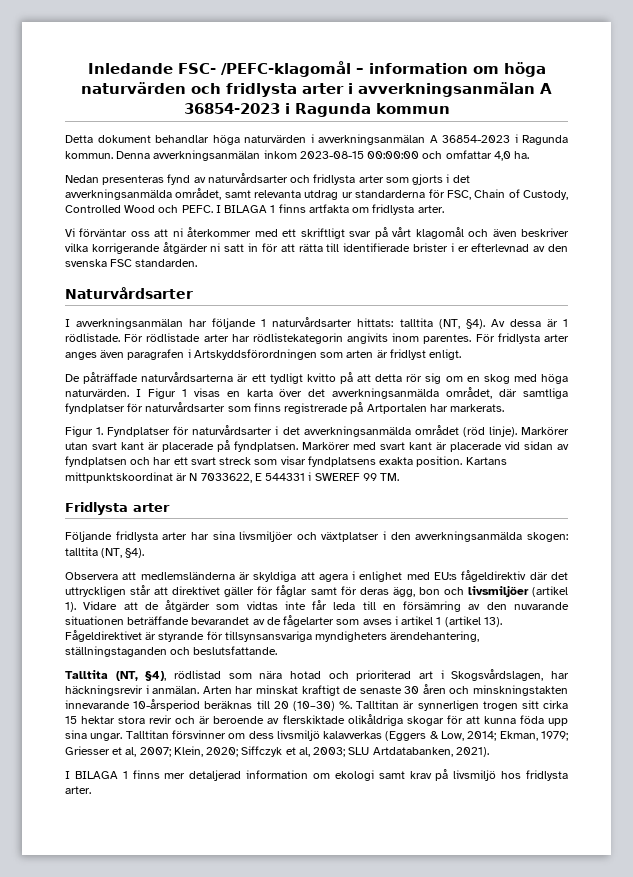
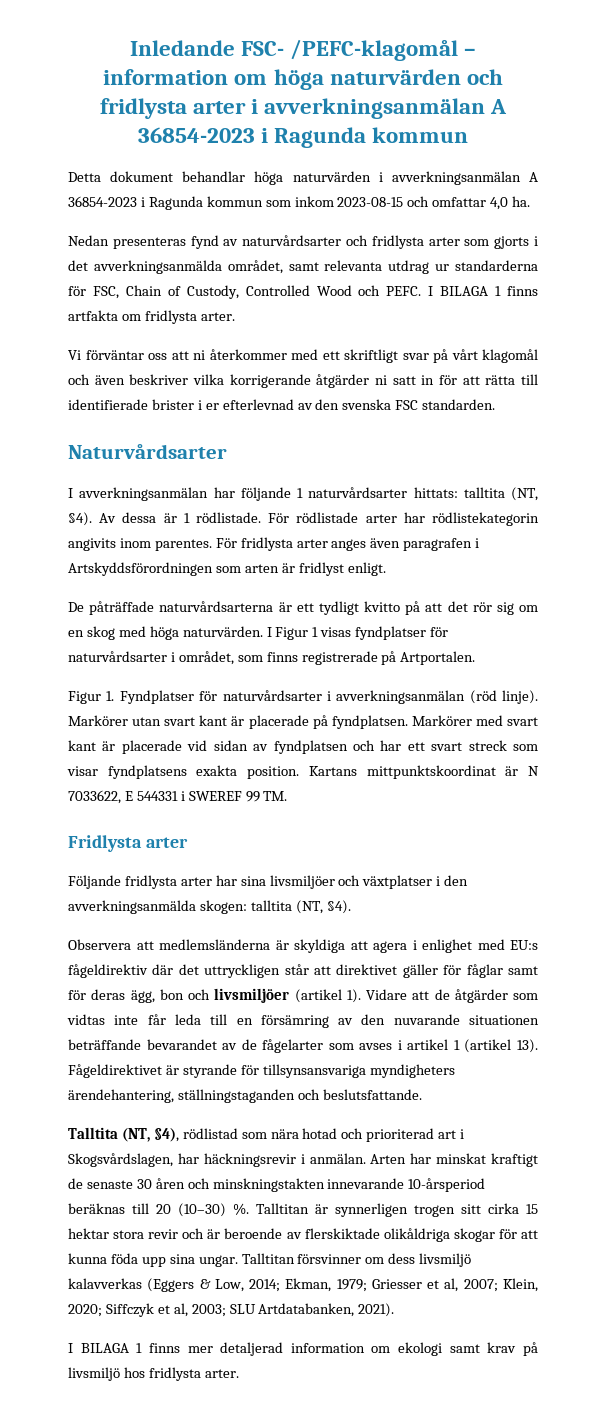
- Detta dokument behandlar höga naturvärden i avverkningsanmälan A 36854-2023 i Ragunda kommun. Denna avverkningsanmälan inkom 2023-08-15 00:00:00 och omfattar 4,0 ha.
+ Detta dokument behandlar höga naturvärden i avverkningsanmälan A 36854-2023 i Ragunda kommun som inkom 2023-08-15 och omfattar 4,0 ha.
- De påträffade naturvårdsarterna är ett tydligt kvitto på att detta rör sig om en skog med höga naturvärden.
+ De påträffade naturvårdsarterna är ett tydligt kvitto på att det rör sig om en skog med höga naturvärden.
- I Figur 1 visas en karta över det avverkningsanmälda området, där samtliga fyndplatser för naturvårdsarter som finns registrerade på Artportalen har markerats.
+ I Figur 1 visas fyndplatser för naturvårdsarter i området, som finns registrerade på Artportalen.
- Figur 1. Fyndplatser för naturvårdsarter i det avverkningsanmälda området (röd linje).
+ Figur 1. Fyndplatser för naturvårdsarter i avverkningsanmälan (röd linje).

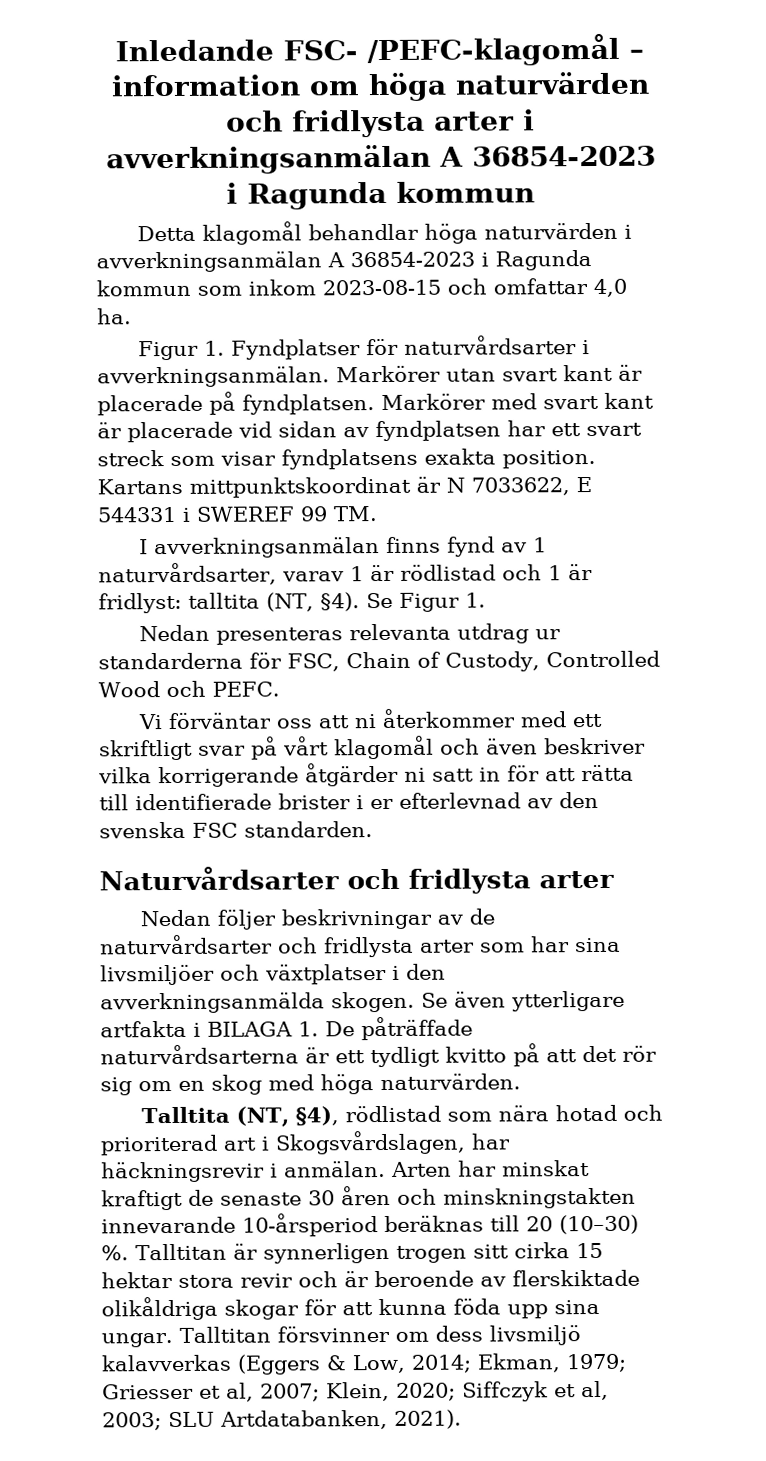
- Detta dokument behandlar höga naturvärden i avverkningsanmälan A 36854-2023 i Ragunda kommun som inkom 2023-08-15 och omfattar 4,0 ha.
+ Detta klagomål behandlar höga naturvärden i avverkningsanmälan A 36854-2023 i Ragunda kommun som inkom 2023-08-15 och omfattar 4,0 ha.
- Nedan presenteras fynd av naturvårdsarter och fridlysta arter som gjorts i det avverkningsanmälda området, samt relevanta utdrag ur standarderna för FSC, Chain of Custody, Controlled Wood och PEFC. I BILAGA 1 finns artfakta om fridlysta arter.
+ Figur 1. Fyndplatser för naturvårdsarter i avverkningsanmälan. Markörer utan svart kant är placerade på fyndplatsen. Markörer med svart kant är placerade vid sidan av fyndplatsen har ett svart streck som visar fyndplatsens exakta position. Kartans mittpunktskoordinat är N 7033622, E 544331 i SWEREF 99 TM.
+ I avverkningsanmälan finns fynd av 1 naturvårdsarter, varav 1 är rödlistad och 1 är fridlyst: talltita (NT, §4). Se Figur 1.
+ Nedan presenteras relevanta utdrag ur standarderna för FSC, Chain of Custody, Controlled Wood och PEFC.
- Naturvårdsarter
- I avverkningsanmälan har följande 1 naturvårdsarter hittats: talltita (NT, §4). Av dessa är 1 rödlistade. För rödlistade arter har rödlistekategorin angivits inom parentes. För fridlysta arter anges även paragrafen i Artskyddsförordningen som arten är fridlyst enligt.
- De påträffade naturvårdsarterna är ett tydligt kvitto på att det rör sig om en skog med höga naturvärden. I Figur 1 visas fyndplatser för naturvårdsarter i området, som finns registrerade på Artportalen.
- Figur 1. Fyndplatser för naturvårdsarter i avverkningsanmälan (röd linje). Markörer utan svart kant är placerade på fyndplatsen. Markörer med svart kant är placerade vid sidan av fyndplatsen och har ett svart streck som visar fyndplatsens exakta position. Kartans mittpunktskoordinat är N 7033622, E 544331 i SWEREF 99 TM.
- Fridlysta arter
- Följande fridlysta arter har sina livsmiljöer och växtplatser i den avverkningsanmälda skogen: talltita (NT, §4).
- Observera att medlemsländerna är skyldiga att agera i enlighet med EU:s fågeldirektiv där det uttryckligen står att direktivet gäller för fåglar samt för deras ägg, bon och livsmiljöer (artikel 1). Vidare att de åtgärder som vidtas inte får leda till en försämring av den nuvarande situationen beträffande bevarandet av de fågelarter som avses i artikel 1 (artikel 13). Fågeldirektivet är styrande för tillsynsansvariga myndigheters ärendehantering, ställningstaganden och beslutsfattande.
+ Naturvårdsarter och fridlysta arter
+ Nedan följer beskrivningar av de naturvårdsarter och fridlysta arter som har sina livsmiljöer och växtplatser i den avverkningsanmälda skogen. Se även ytterligare artfakta i BILAGA 1. De påträffade naturvårdsarterna är ett tydligt kvitto på att det rör sig om en skog med höga naturvärden.
- I BILAGA 1 finns mer detaljerad information om ekologi samt krav på livsmiljö hos fridlysta arter.

